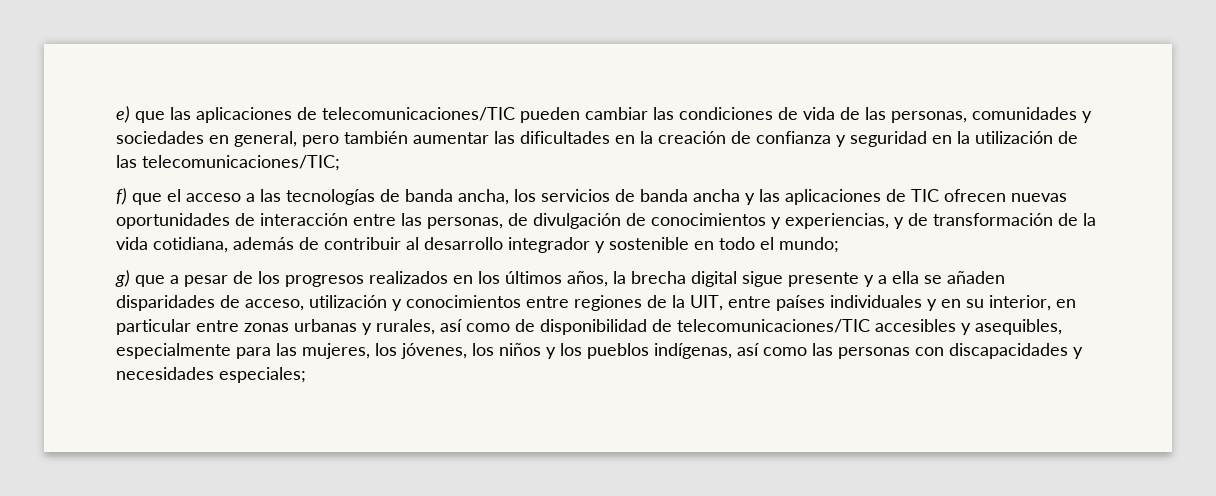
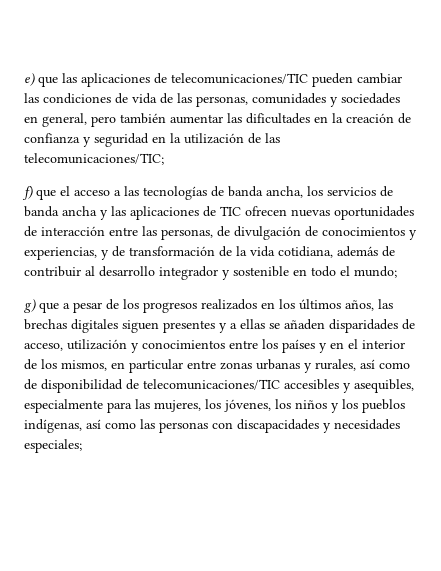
- g) que a pesar de los progresos realizados en los últimos años, la brecha digital sigue presente y a ella se añaden disparidades de acceso, utilización y conocimientos entre regiones de la UIT, entre países individuales y en su interior, en particular entre zonas urbanas y rurales, así como de disponibilidad de telecomunicaciones/TIC accesibles y asequibles, especialmente para las mujeres, los jóvenes, los niños y los pueblos indígenas, así como las personas con discapacidades y necesidades especiales;
+ g) que a pesar de los progresos realizados en los últimos años, las brechas digitales siguen presentes y a ellas se añaden disparidades de acceso, utilización y conocimientos entre los países y en el interior de los mismos, en particular entre zonas urbanas y rurales, así como de disponibilidad de telecomunicaciones/TIC accesibles y asequibles, especialmente para las mujeres, los jóvenes, los niños y los pueblos indígenas, así como las personas con discapacidades y necesidades especiales;

